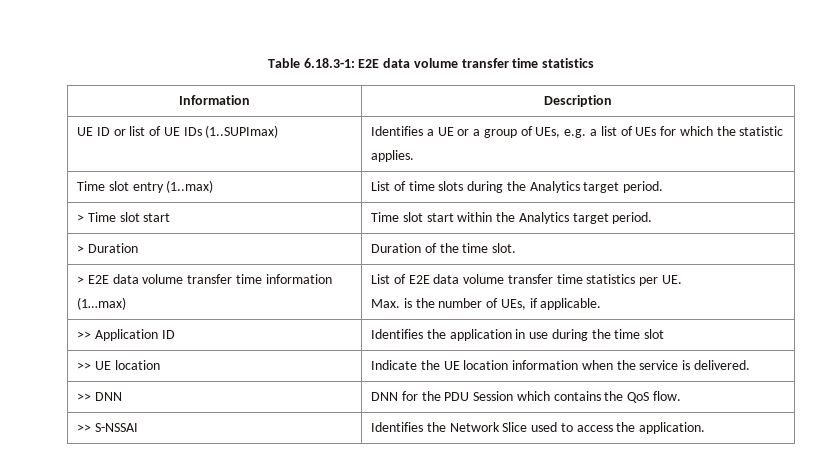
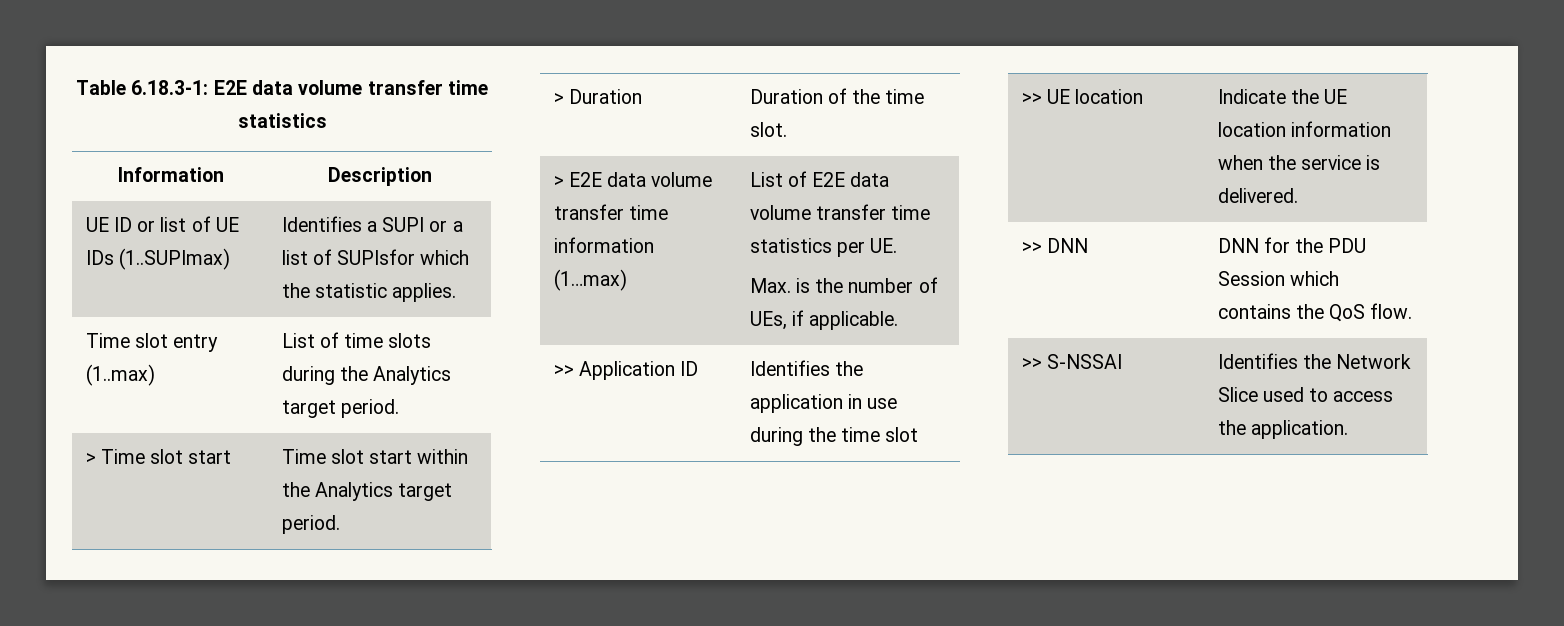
- UE ID or list of UE IDs (1..SUPImax) | Identifies a UE or a group of UEs, e.g. a list of UEs for which the statistic applies.
+ UE ID or list of UE IDs (1..SUPImax) | Identifies a SUPI or a list of SUPIsfor which the statistic applies.

